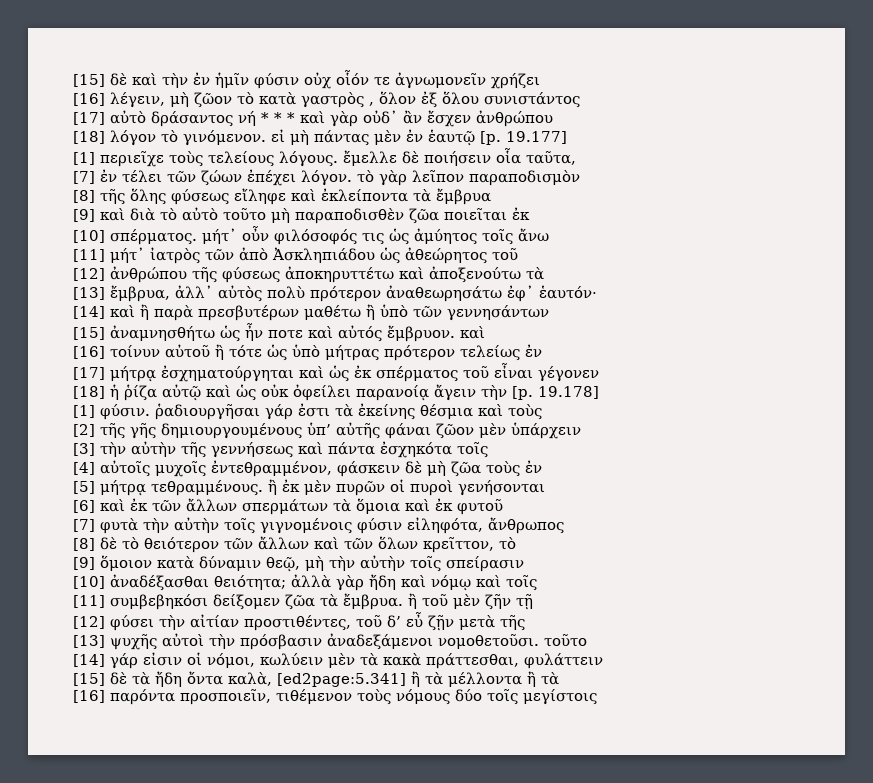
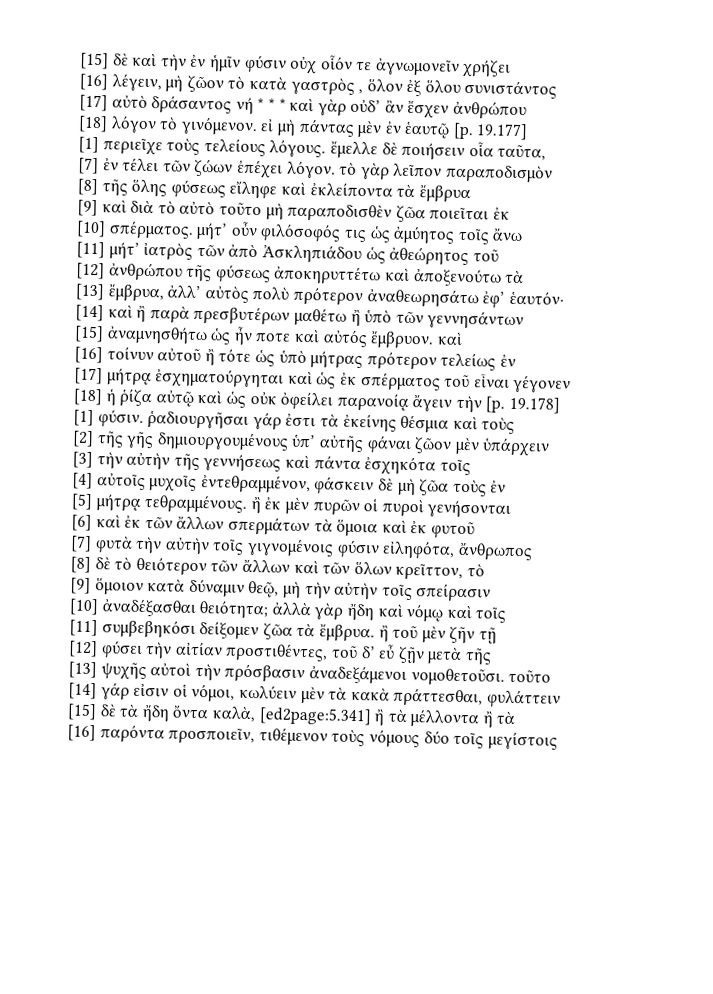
- [17] αὐτὸ δράσαντος νή * * * καὶ γὰρ οὐδ᾽ ἂν ἔσχεν ἀνθρώπου
+ [17] αὐτὸ δράσαντος νή * * * καὶ γὰρ οὐδ’ ἂν ἔσχεν ἀνθρώπου
- [10] σπέρματος. μήτ᾽ οὖν φιλόσοφός τις ὡς ἀμύητος τοῖς ἄνω
+ [10] σπέρματος. μήτ’ οὖν φιλόσοφός τις ὡς ἀμύητος τοῖς ἄνω
- [11] μήτ᾽ ἰατρὸς τῶν ἀπὸ Ἀσκληπιάδου ὡς ἀθεώρητος τοῦ
+ [11] μήτ’ ἰατρὸς τῶν ἀπὸ Ἀσκληπιάδου ὡς ἀθεώρητος τοῦ
- [13] ἔμβρυα, ἀλλ᾽ αὐτὸς πολὺ πρότερον ἀναθεωρησάτω ἐφ᾽ ἑαυτόν·
+ [13] ἔμβρυα, ἀλλ’ αὐτὸς πολὺ πρότερον ἀναθεωρησάτω ἐφ’ ἑαυτόν·

